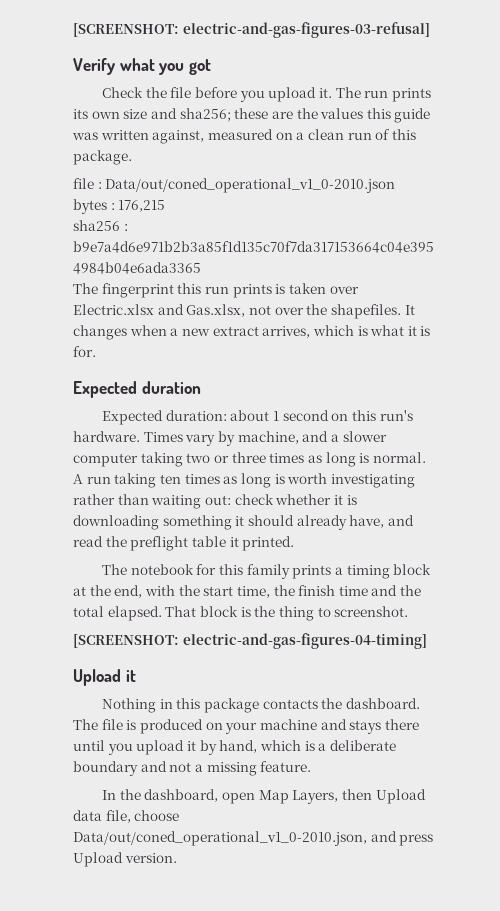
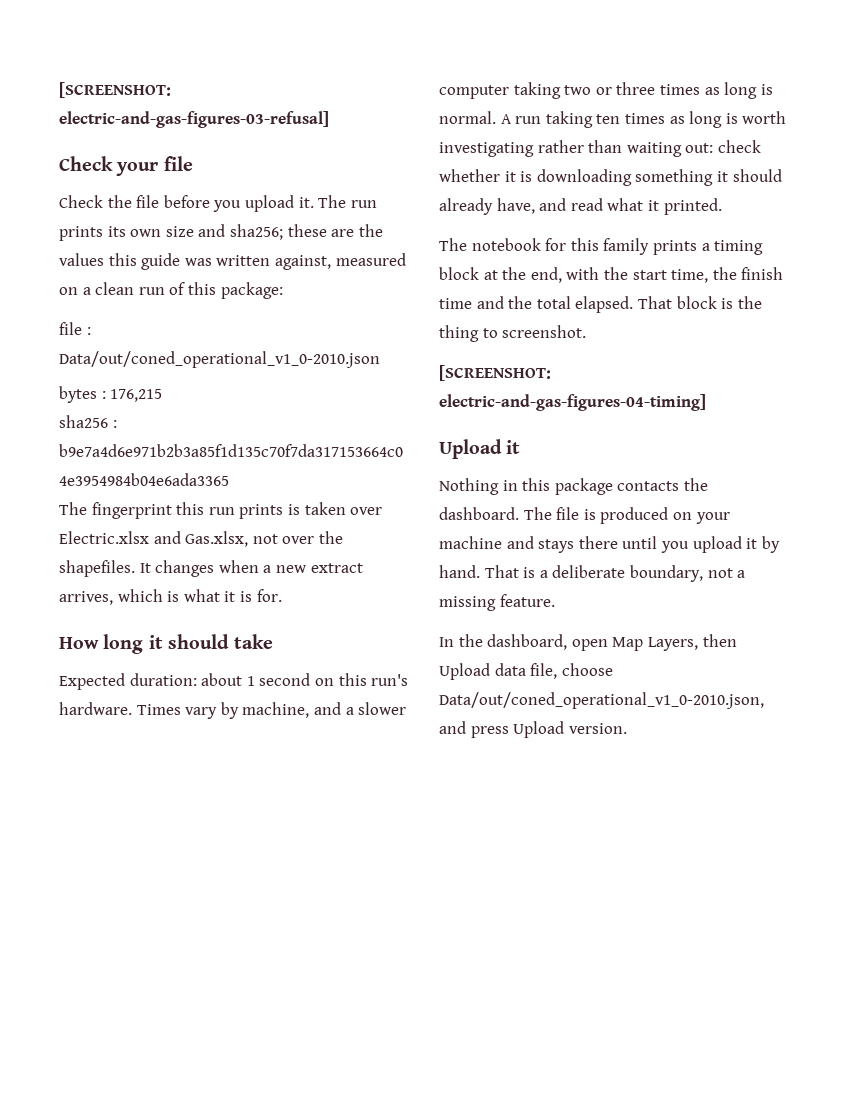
- Verify what you got
+ Check your file
- The run prints its own size and sha256; these are the values this guide was written against, measured on a clean run of this package.
+ The run prints its own size and sha256; these are the values this guide was written against, measured on a clean run of this package:
- Expected duration
+ How long it should take
- A run taking ten times as long is worth investigating rather than waiting out: check whether it is downloading something it should already have, and read the preflight table it printed.
+ A run taking ten times as long is worth investigating rather than waiting out: check whether it is downloading something it should already have, and read what it printed.
- The file is produced on your machine and stays there until you upload it by hand, which is a deliberate boundary and not a missing feature.
+ The file is produced on your machine and stays there until you upload it by hand. That is a deliberate boundary, not a missing feature.

